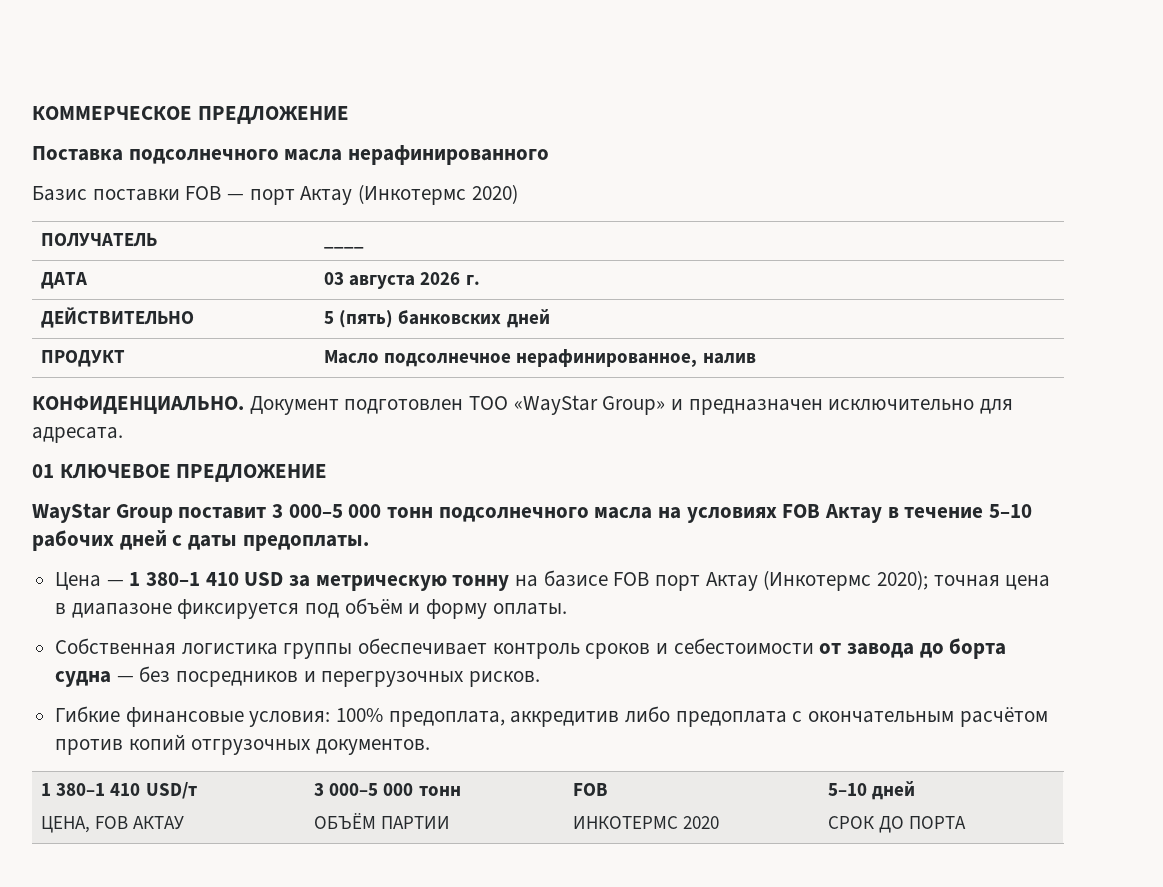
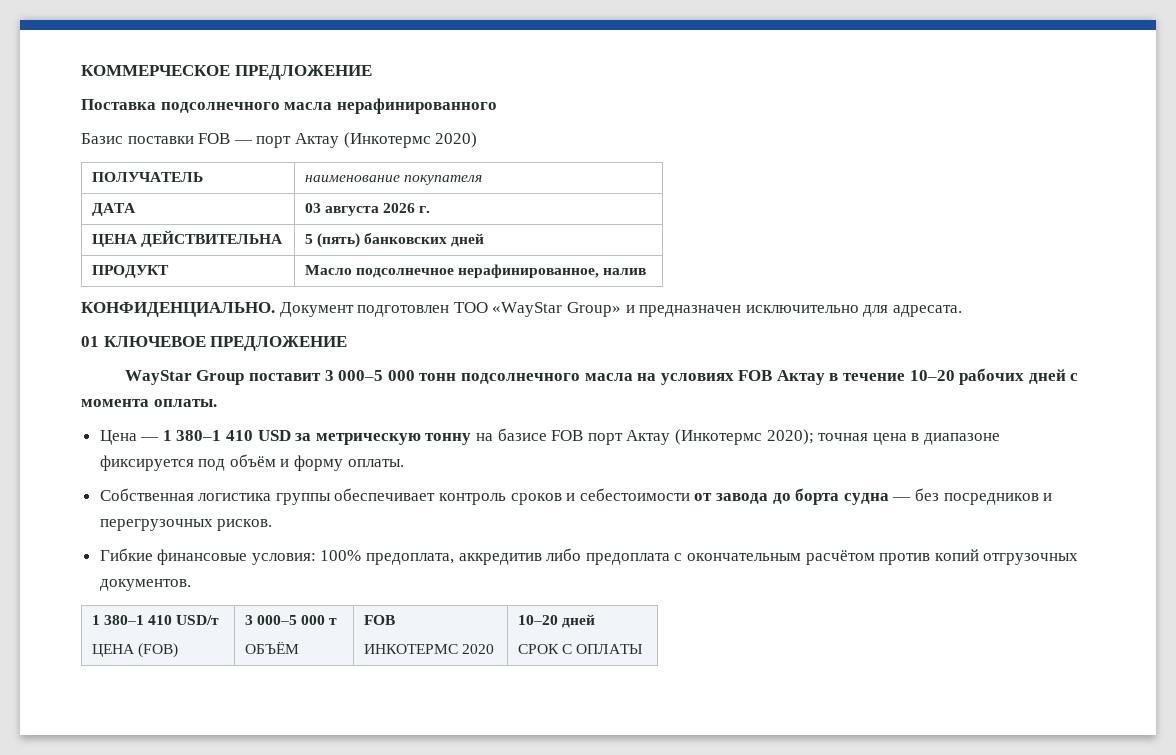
- ПОЛУЧАТЕЛЬ | ____
+ ПОЛУЧАТЕЛЬ | наименование покупателя
- ДЕЙСТВИТЕЛЬНО | 5 (пять) банковских дней
+ ЦЕНА ДЕЙСТВИТЕЛЬНА | 5 (пять) банковских дней
- WayStar Group поставит 3 000–5 000 тонн подсолнечного масла на условиях FOB Актау в течение 5–10 рабочих дней с даты предоплаты.
+ WayStar Group поставит 3 000–5 000 тонн подсолнечного масла на условиях FOB Актау в течение 10–20 рабочих дней с момента оплаты.
  1 380–1 410 USD/т
- ЦЕНА, FOB АКТАУ | 3 000–5 000 тонн
- ОБЪЁМ ПАРТИИ | FOB
- ИНКОТЕРМС 2020 | 5–10 дней
- СРОК ДО ПОРТА
+ ЦЕНА (FOB) | 3 000–5 000 т
+ ОБЪЁМ | FOB
+ ИНКОТЕРМС 2020 | 10–20 дней
+ СРОК С ОПЛАТЫ

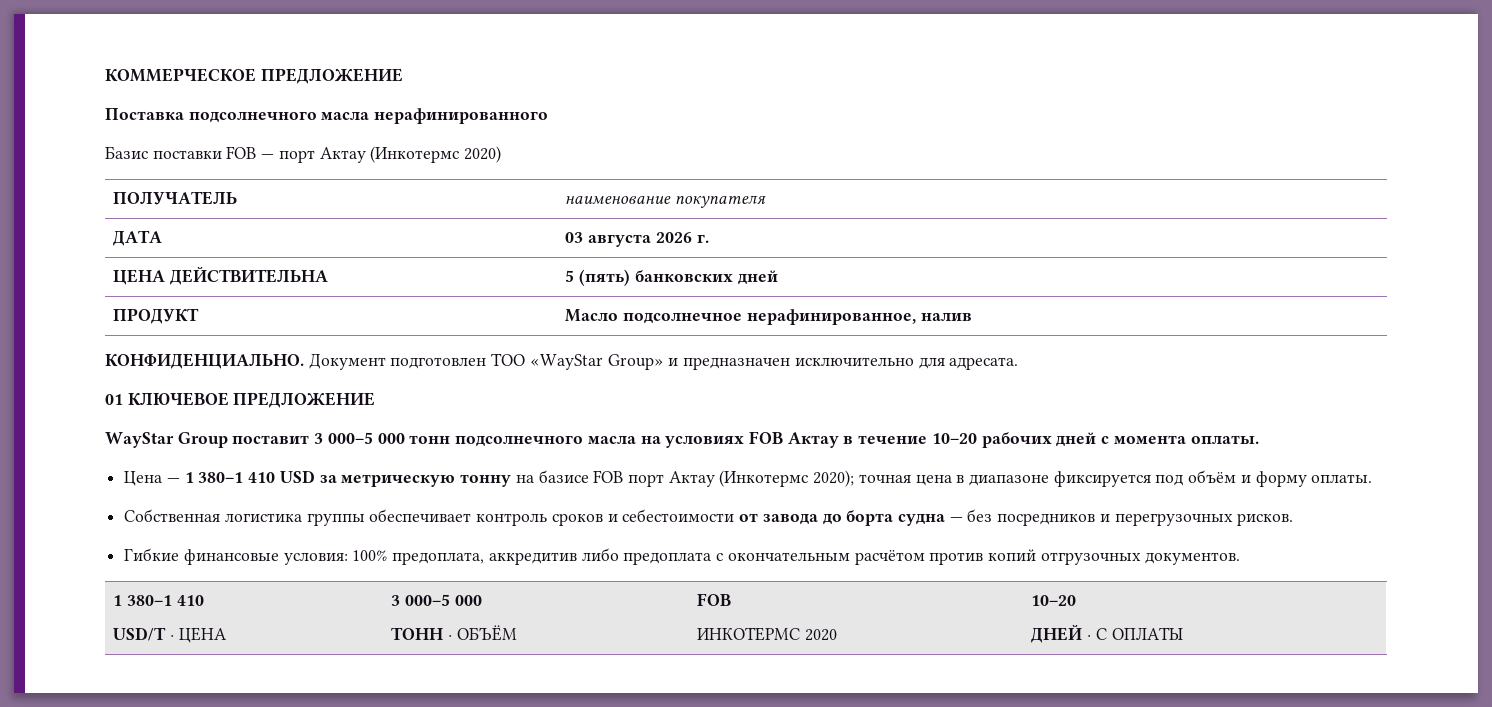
  Гибкие финансовые условия: 100% предоплата, аккредитив либо предоплата с окончательным расчётом против копий отгрузочных документов.
- 1 380–1 410 USD/т
- ЦЕНА (FOB) | 3 000–5 000 т
- ОБЪЁМ | FOB
- ИНКОТЕРМС 2020 | 10–20 дней
- СРОК С ОПЛАТЫ
+ 1 380–1 410
+ USD/Т · ЦЕНА | 3 000–5 000
+ ТОНН · ОБЪЁМ | FOB
+ ИНКОТЕРМС 2020 | 10–20
+ ДНЕЙ · С ОПЛАТЫ

